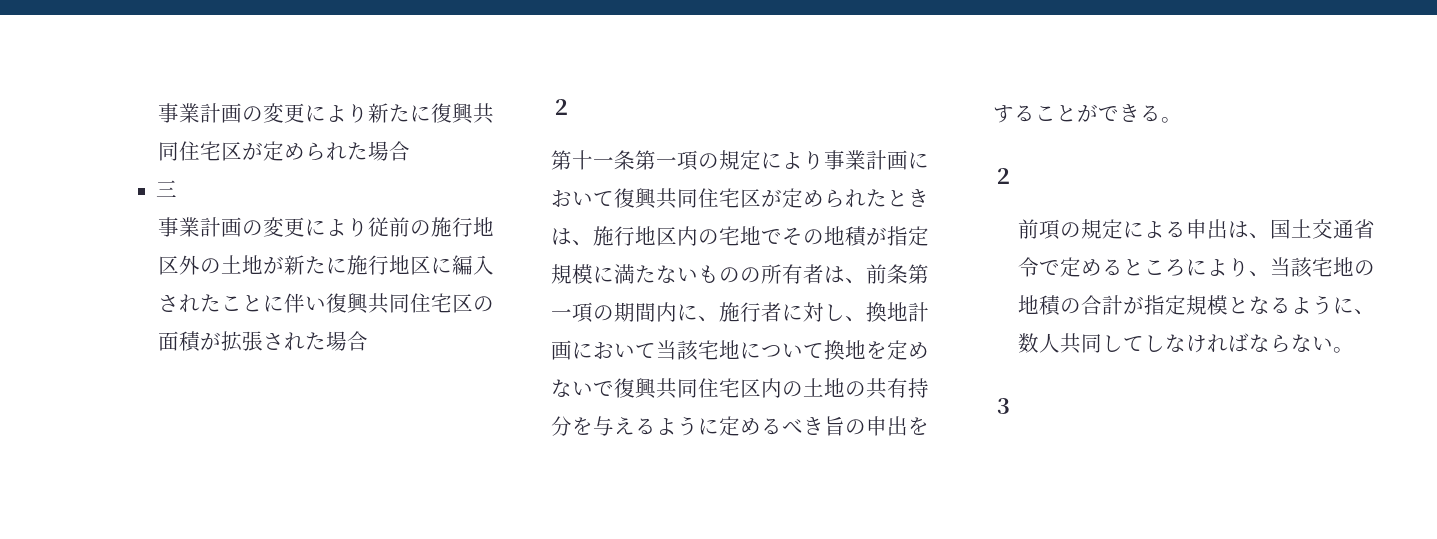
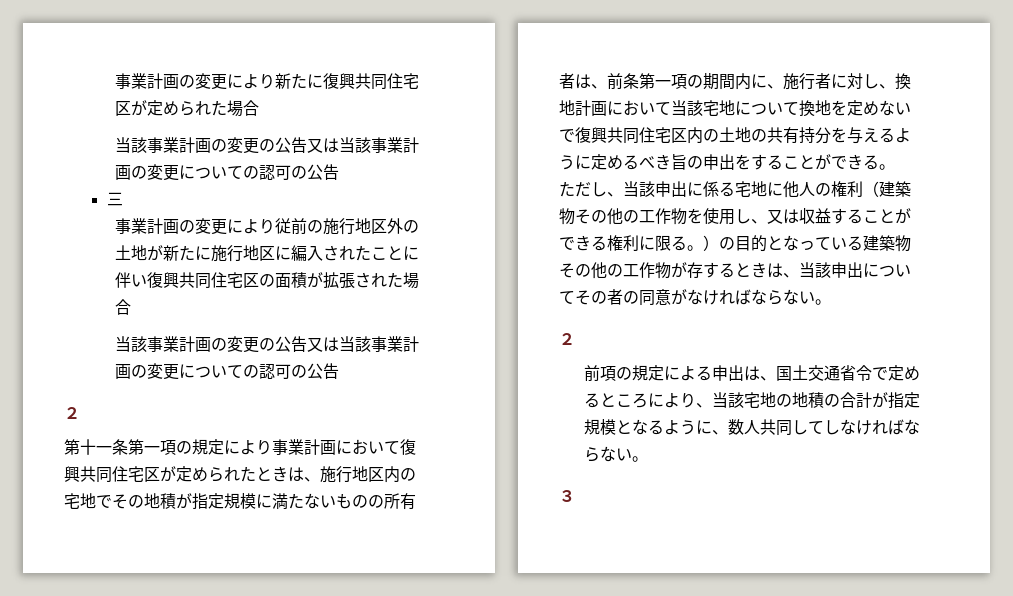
  事業計画の変更により新たに復興共同住宅区が定められた場合
+ 当該事業計画の変更の公告又は当該事業計画の変更についての認可の公告
  事業計画の変更により従前の施行地区外の土地が新たに施行地区に編入されたことに伴い復興共同住宅区の面積が拡張された場合
+ 当該事業計画の変更の公告又は当該事業計画の変更についての認可の公告
+ ただし、当該申出に係る宅地に他人の権利（建築物その他の工作物を使用し、又は収益することができる権利に限る。）の目的となっている建築物その他の工作物が存するときは、当該申出についてその者の同意がなければならない。

